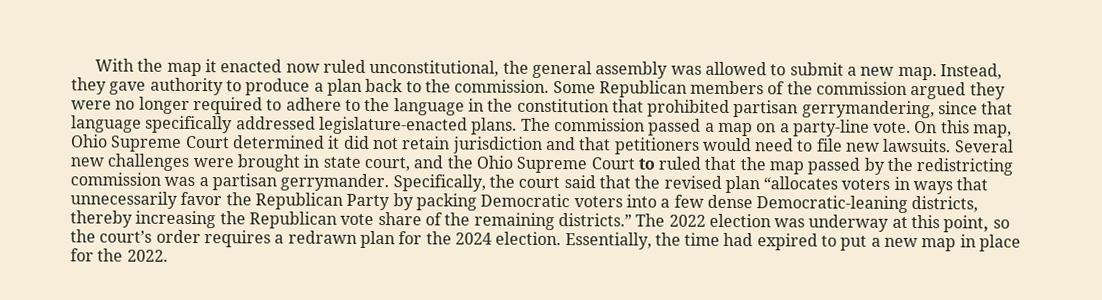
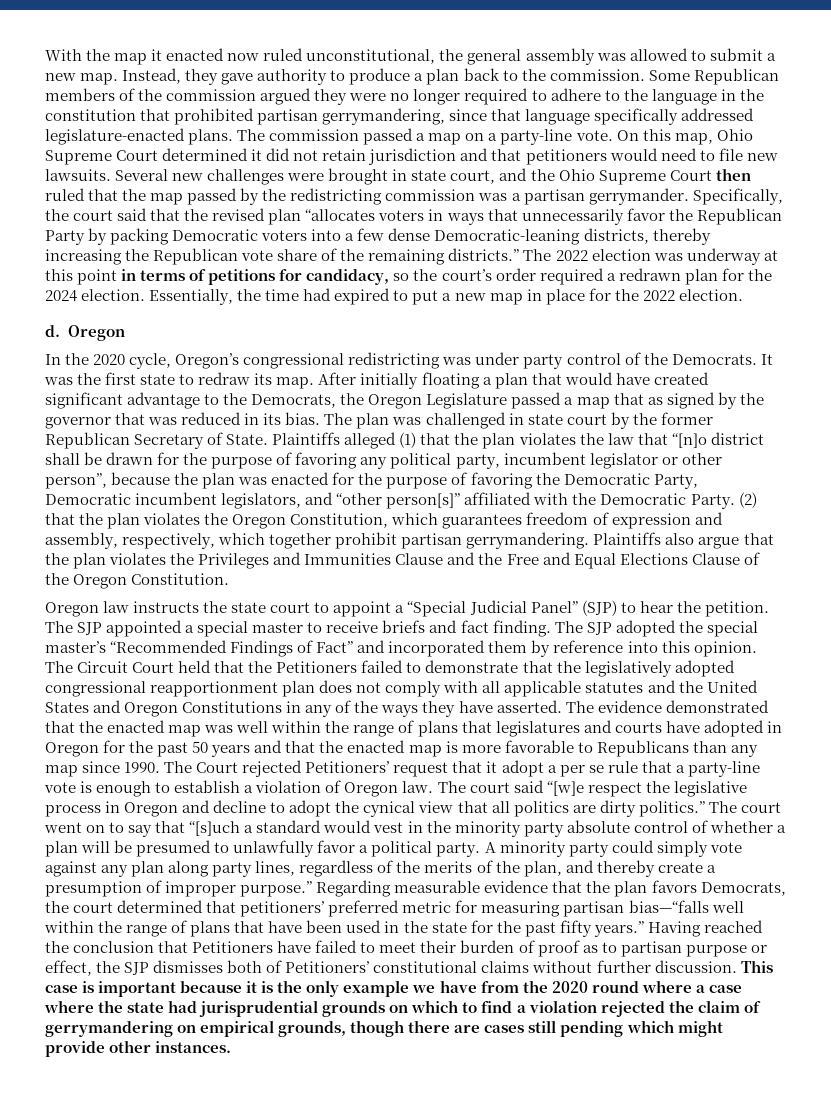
- Several new challenges were brought in state court, and the Ohio Supreme Court to ruled that the map passed by the redistricting commission was a partisan gerrymander.
+ Several new challenges were brought in state court, and the Ohio Supreme Court then ruled that the map passed by the redistricting commission was a partisan gerrymander.
- The 2022 election was underway at this point, so the court’s order requires a redrawn plan for the 2024 election.
+ The 2022 election was underway at this point in terms of petitions for candidacy, so the court’s order required a redrawn plan for the 2024 election.
- Essentially, the time had expired to put a new map in place for the 2022.
+ Essentially, the time had expired to put a new map in place for the 2022 election.
+ d. Oregon
+ In the 2020 cycle, Oregon’s congressional redistricting was under party control of the Democrats. It was the first state to redraw its map. After initially floating a plan that would have created significant advantage to the Democrats, the Oregon Legislature passed a map that as signed by the governor that was reduced in its bias. The plan was challenged in state court by the former Republican Secretary of State. Plaintiffs alleged (1) that the plan violates the law that “[n]o district shall be drawn for the purpose of favoring any political party, incumbent legislator or other person”, because the plan was enacted for the purpose of favoring the Democratic Party, Democratic incumbent legislators, and “other person[s]” affiliated with the Democratic Party. (2) that the plan violates the Oregon Constitution, which guarantees freedom of expression and assembly, respectively, which together prohibit partisan gerrymandering. Plaintiffs also argue that the plan violates the Privileges and Immunities Clause and the Free and Equal Elections Clause of the Oregon Constitution.
+ Oregon law instructs the state court to appoint a “Special Judicial Panel” (SJP) to hear the petition. The SJP appointed a special master to receive briefs and fact finding. The SJP adopted the special master’s “Recommended Findings of Fact” and incorporated them by reference into this opinion. The Circuit Court held that the Petitioners failed to demonstrate that the legislatively adopted congressional reapportionment plan does not comply with all applicable statutes and the United States and Oregon Constitutions in any of the ways they have asserted. The evidence demonstrated that the enacted map was well within the range of plans that legislatures and courts have adopted in Oregon for the past 50 years and that the enacted map is more favorable to Republicans than any map since 1990. The Court rejected Petitioners’ request that it adopt a per se rule that a party-line vote is enough to establish a violation of Oregon law. The court said “[w]e respect the legislative process in Oregon and decline to adopt the cynical view that all politics are dirty politics.” The court went on to say that “[s]uch a standard would vest in the minority party absolute control of whether a plan will be presumed to unlawfully favor a political party. A minority party could simply vote against any plan along party lines, regardless of the merits of the plan, and thereby create a presumption of improper purpose.” Regarding measurable evidence that the plan favors Democrats, the court determined that petitioners’ preferred metric for measuring partisan bias—“falls well within the range of plans that have been used in the state for the past fifty years.” Having reached the conclusion that Petitioners have failed to meet their burden of proof as to partisan purpose or effect, the SJP dismisses both of Petitioners’ constitutional claims without further discussion. This case is important because it is the only example we have from the 2020 round where a case where the state had jurisprudential grounds on which to find a violation rejected the claim of gerrymandering on empirical grounds, though there are cases still pending which might provide other instances.

